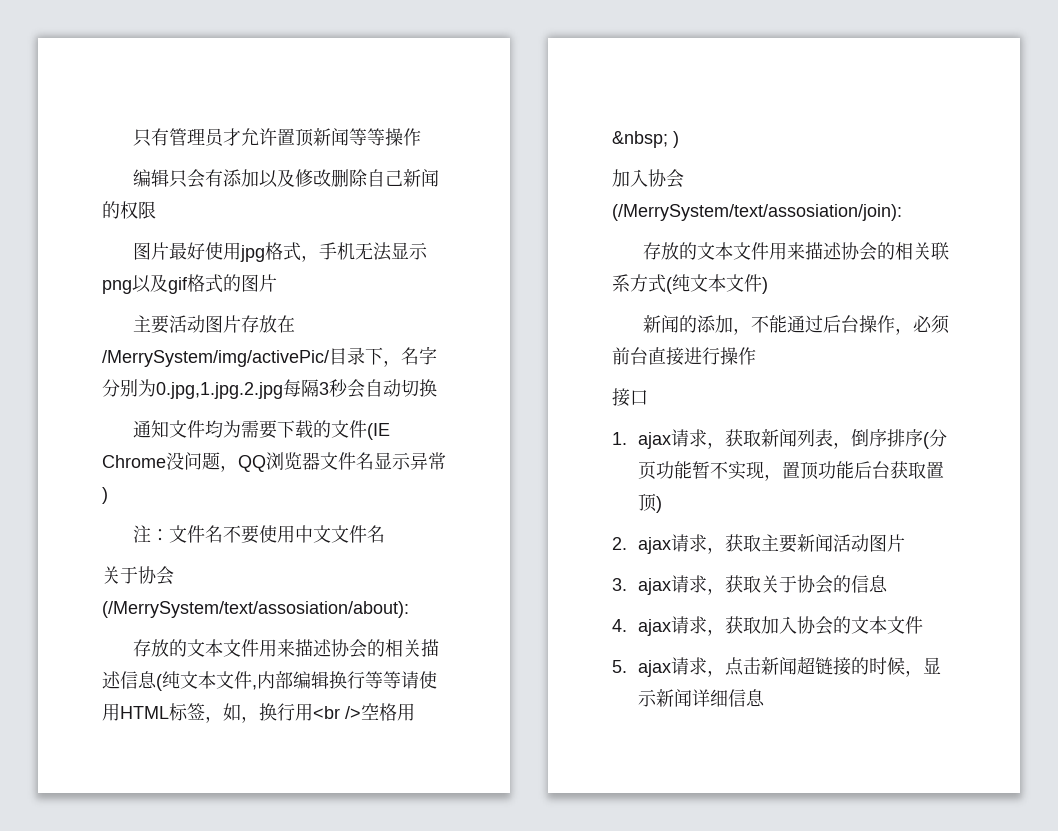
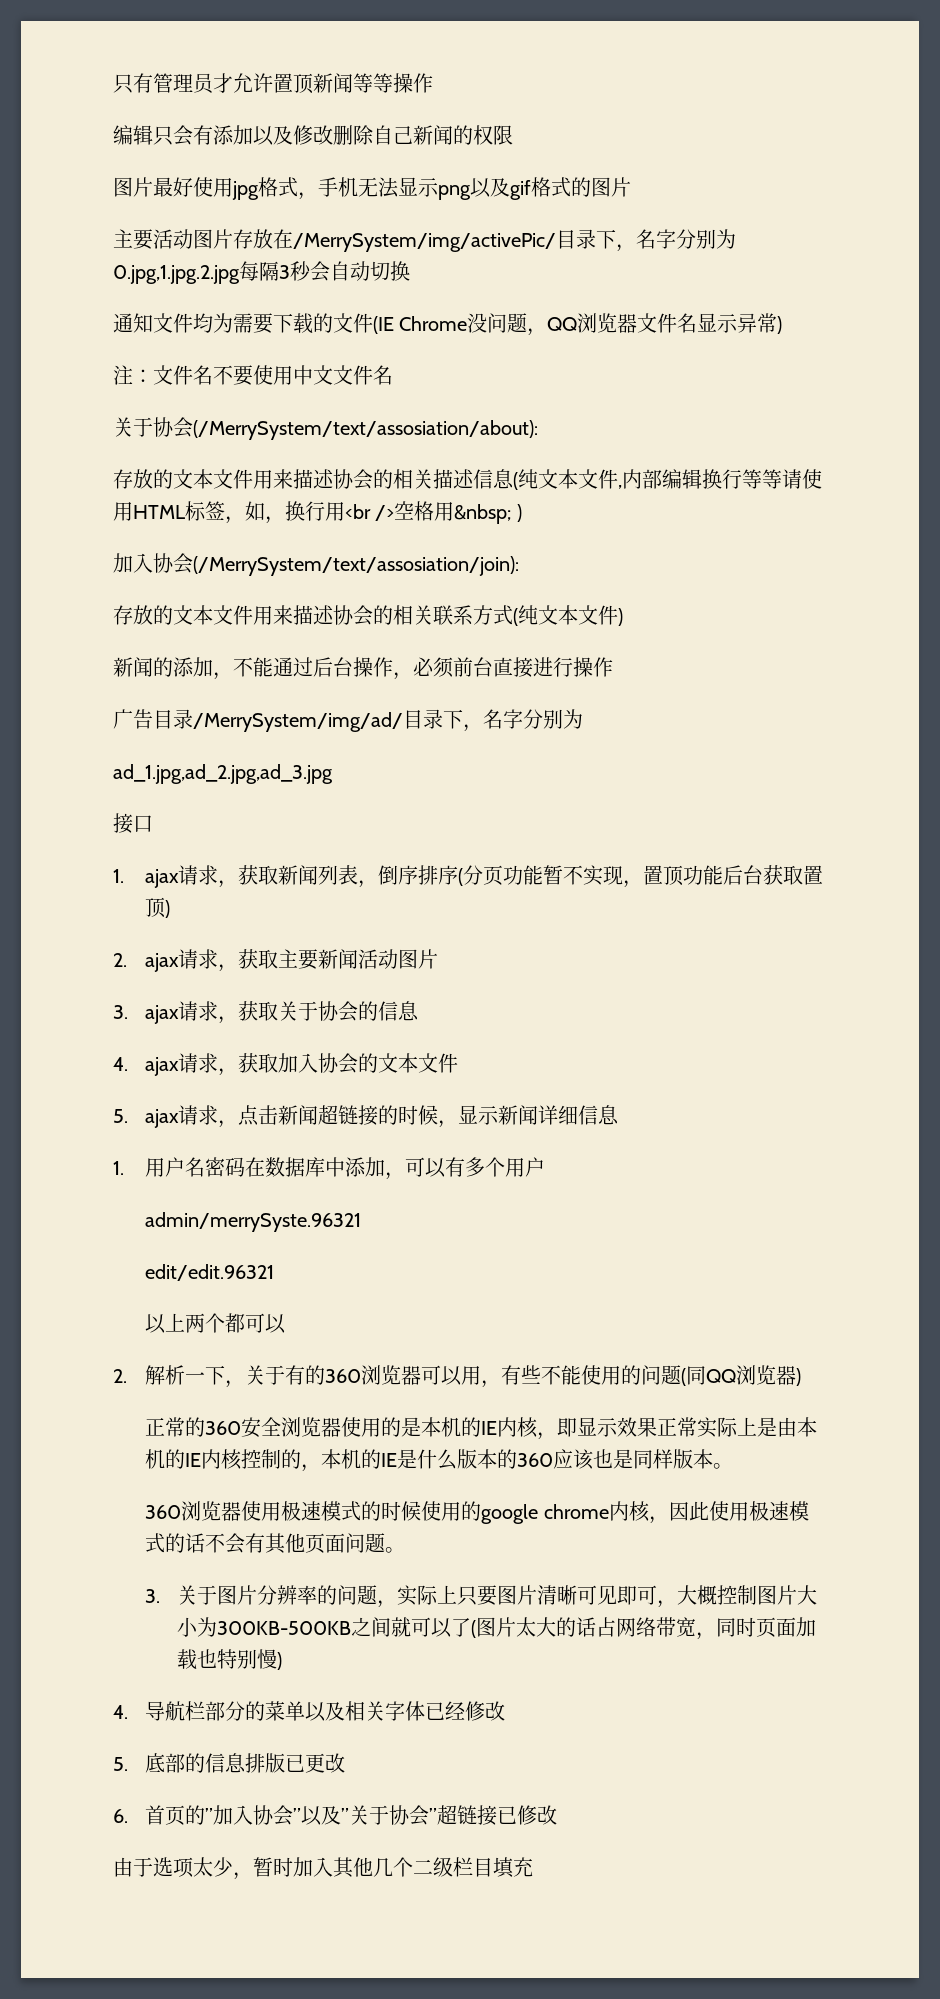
+ 广告目录/MerrySystem/img/ad/目录下，名字分别为
+ ad_1.jpg,ad_2.jpg,ad_3.jpg
+ 1.用户名密码在数据库中添加，可以有多个用户
+ admin/merrySyste.96321
+ edit/edit.96321
+ 以上两个都可以
+ 2.解析一下，关于有的360浏览器可以用，有些不能使用的问题(同QQ浏览器)
+ 正常的360安全浏览器使用的是本机的IE内核，即显示效果正常实际上是由本机的IE内核控制的，本机的IE是什么版本的360应该也是同样版本。
+ 360浏览器使用极速模式的时候使用的google chrome内核，因此使用极速模式的话不会有其他页面问题。
+ 3.关于图片分辨率的问题，实际上只要图片清晰可见即可，大概控制图片大小为300KB-500KB之间就可以了(图片太大的话占网络带宽，同时页面加载也特别慢)
+ 4.导航栏部分的菜单以及相关字体已经修改
+ 5.底部的信息排版已更改
+ 6.首页的”加入协会”以及”关于协会”超链接已修改
+ 由于选项太少，暂时加入其他几个二级栏目填充

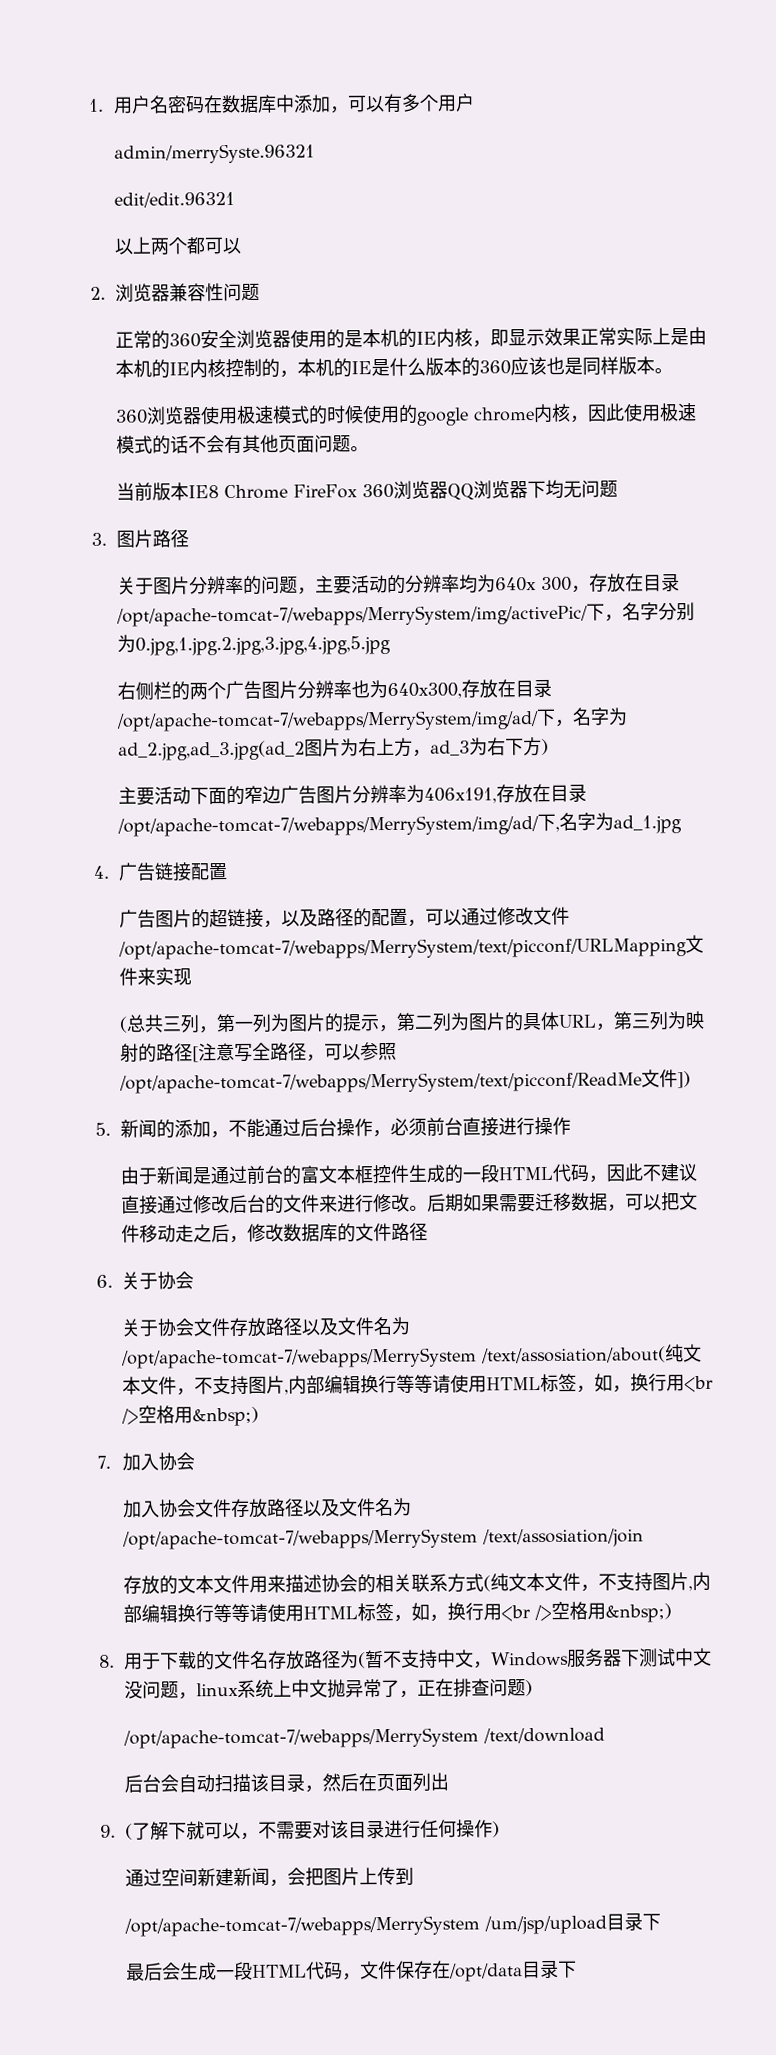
- 只有管理员才允许置顶新闻等等操作
- 编辑只会有添加以及修改删除自己新闻的权限
- 图片最好使用jpg格式，手机无法显示png以及gif格式的图片
- 主要活动图片存放在/MerrySystem/img/activePic/目录下，名字分别为0.jpg,1.jpg.2.jpg每隔3秒会自动切换
- 通知文件均为需要下载的文件(IE Chrome没问题，QQ浏览器文件名显示异常)
- 注：文件名不要使用中文文件名
- 关于协会(/MerrySystem/text/assosiation/about):
- 存放的文本文件用来描述协会的相关描述信息(纯文本文件,内部编辑换行等等请使用HTML标签，如，换行用<br />空格用&nbsp; )
- 加入协会(/MerrySystem/text/assosiation/join):
- 存放的文本文件用来描述协会的相关联系方式(纯文本文件)
- 新闻的添加，不能通过后台操作，必须前台直接进行操作
- 广告目录/MerrySystem/img/ad/目录下，名字分别为
- ad_1.jpg,ad_2.jpg,ad_3.jpg
- 接口
- 1. ajax请求，获取新闻列表，倒序排序(分页功能暂不实现，置顶功能后台获取置顶)
- 2. ajax请求，获取主要新闻活动图片
- 3. ajax请求，获取关于协会的信息
- 4. ajax请求，获取加入协会的文本文件
- 5. ajax请求，点击新闻超链接的时候，显示新闻详细信息
- 2.解析一下，关于有的360浏览器可以用，有些不能使用的问题(同QQ浏览器)
+ 2.浏览器兼容性问题
- 3.关于图片分辨率的问题，实际上只要图片清晰可见即可，大概控制图片大小为300KB-500KB之间就可以了(图片太大的话占网络带宽，同时页面加载也特别慢)
- 4.导航栏部分的菜单以及相关字体已经修改
- 5.底部的信息排版已更改
- 6.首页的”加入协会”以及”关于协会”超链接已修改
- 由于选项太少，暂时加入其他几个二级栏目填充
+ 当前版本IE8 Chrome FireFox 360浏览器QQ浏览器下均无问题
+ 3.图片路径
+ 关于图片分辨率的问题，主要活动的分辨率均为640x 300，存放在目录/opt/apache-tomcat-7/webapps/MerrySystem/img/activePic/下，名字分别为0.jpg,1.jpg.2.jpg,3.jpg,4.jpg,5.jpg
+ 右侧栏的两个广告图片分辨率也为640x300,存放在目录/opt/apache-tomcat-7/webapps/MerrySystem/img/ad/下，名字为ad_2.jpg,ad_3.jpg(ad_2图片为右上方，ad_3为右下方)
+ 主要活动下面的窄边广告图片分辨率为406x191,存放在目录/opt/apache-tomcat-7/webapps/MerrySystem/img/ad/下,名字为ad_1.jpg
+ 4.广告链接配置
+ 广告图片的超链接，以及路径的配置，可以通过修改文件/opt/apache-tomcat-7/webapps/MerrySystem/text/picconf/URLMapping文件来实现
+ (总共三列，第一列为图片的提示，第二列为图片的具体URL，第三列为映射的路径[注意写全路径，可以参照/opt/apache-tomcat-7/webapps/MerrySystem/text/picconf/ReadMe文件])
+ 5.新闻的添加，不能通过后台操作，必须前台直接进行操作
+ 由于新闻是通过前台的富文本框控件生成的一段HTML代码，因此不建议直接通过修改后台的文件来进行修改。后期如果需要迁移数据，可以把文件移动走之后，修改数据库的文件路径
+ 6.关于协会
+ 关于协会文件存放路径以及文件名为/opt/apache-tomcat-7/webapps/MerrySystem /text/assosiation/about(纯文本文件，不支持图片,内部编辑换行等等请使用HTML标签，如，换行用<br />空格用&nbsp;)
+ 7.加入协会
+ 加入协会文件存放路径以及文件名为/opt/apache-tomcat-7/webapps/MerrySystem /text/assosiation/join
+ 存放的文本文件用来描述协会的相关联系方式(纯文本文件，不支持图片,内部编辑换行等等请使用HTML标签，如，换行用<br />空格用&nbsp;)
+ 8.用于下载的文件名存放路径为(暂不支持中文，Windows服务器下测试中文没问题，linux系统上中文抛异常了，正在排查问题)
+ /opt/apache-tomcat-7/webapps/MerrySystem /text/download
+ 后台会自动扫描该目录，然后在页面列出
+ 9. (了解下就可以，不需要对该目录进行任何操作)
+ 通过空间新建新闻，会把图片上传到
+ /opt/apache-tomcat-7/webapps/MerrySystem /um/jsp/upload目录下
+ 最后会生成一段HTML代码，文件保存在/opt/data目录下

